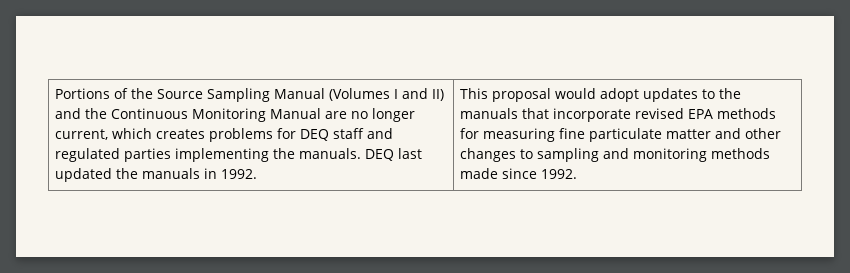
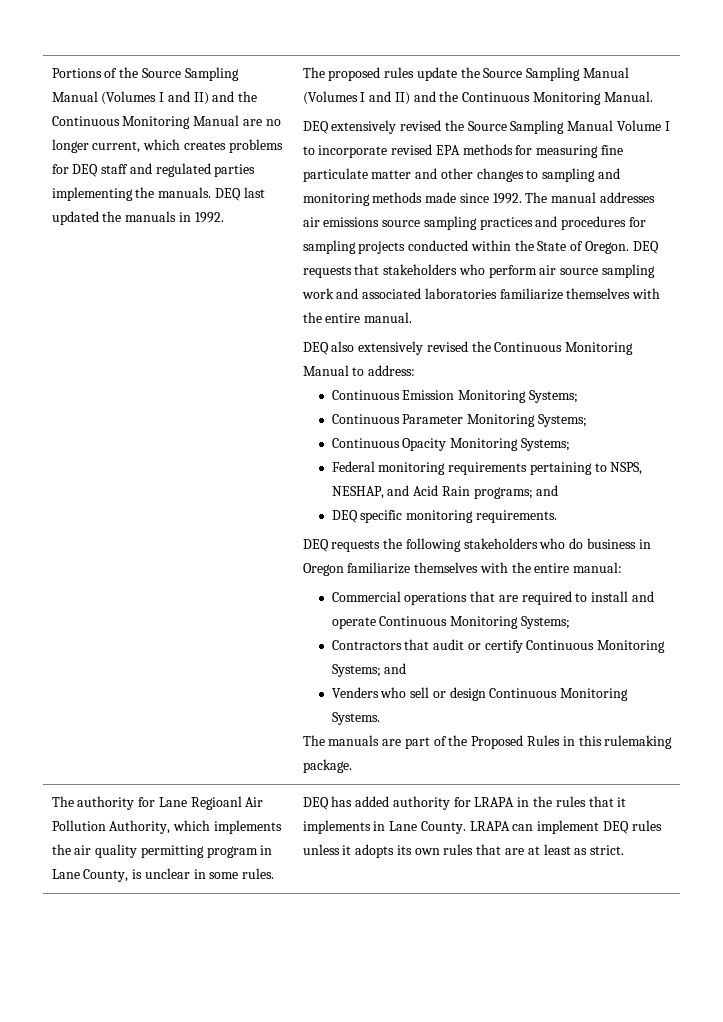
- This proposal would adopt updates to the manuals that incorporate revised EPA methods for measuring fine particulate matter and other changes to sampling and monitoring methods made since 1992.
+ The proposed rules update the Source Sampling Manual (Volumes I and II) and the Continuous Monitoring Manual.
+ DEQ extensively revised the Source Sampling Manual Volume I to incorporate revised EPA methods for measuring fine particulate matter and other changes to sampling and monitoring methods made since 1992.
+ The manual addresses air emissions source sampling practices and procedures for sampling projects conducted within the State of Oregon. DEQ requests that stakeholders who perform air source sampling work and associated laboratories familiarize themselves with the entire manual.
+ DEQ also extensively revised the Continuous Monitoring Manual to address:
+ Continuous Emission Monitoring Systems;
+ Continuous Parameter Monitoring Systems;
+ Continuous Opacity Monitoring Systems;
+ Federal monitoring requirements pertaining to NSPS, NESHAP, and Acid Rain programs; and
+ DEQ specific monitoring requirements.
+ DEQ requests the following stakeholders who do business in Oregon familiarize themselves with the entire manual:
+ Commercial operations that are required to install and operate Continuous Monitoring Systems;
+ Contractors that audit or certify Continuous Monitoring Systems; and
+ Venders who sell or design Continuous Monitoring Systems.
+ The manuals are part of the Proposed Rules in this rulemaking package.
+ The authority for Lane Regioanl Air Pollution Authority, which implements the air quality permitting program in Lane County, is unclear in some rules. | DEQ has added authority for LRAPA in the rules that it implements in Lane County. LRAPA can implement DEQ rules unless it adopts its own rules that are at least as strict.

